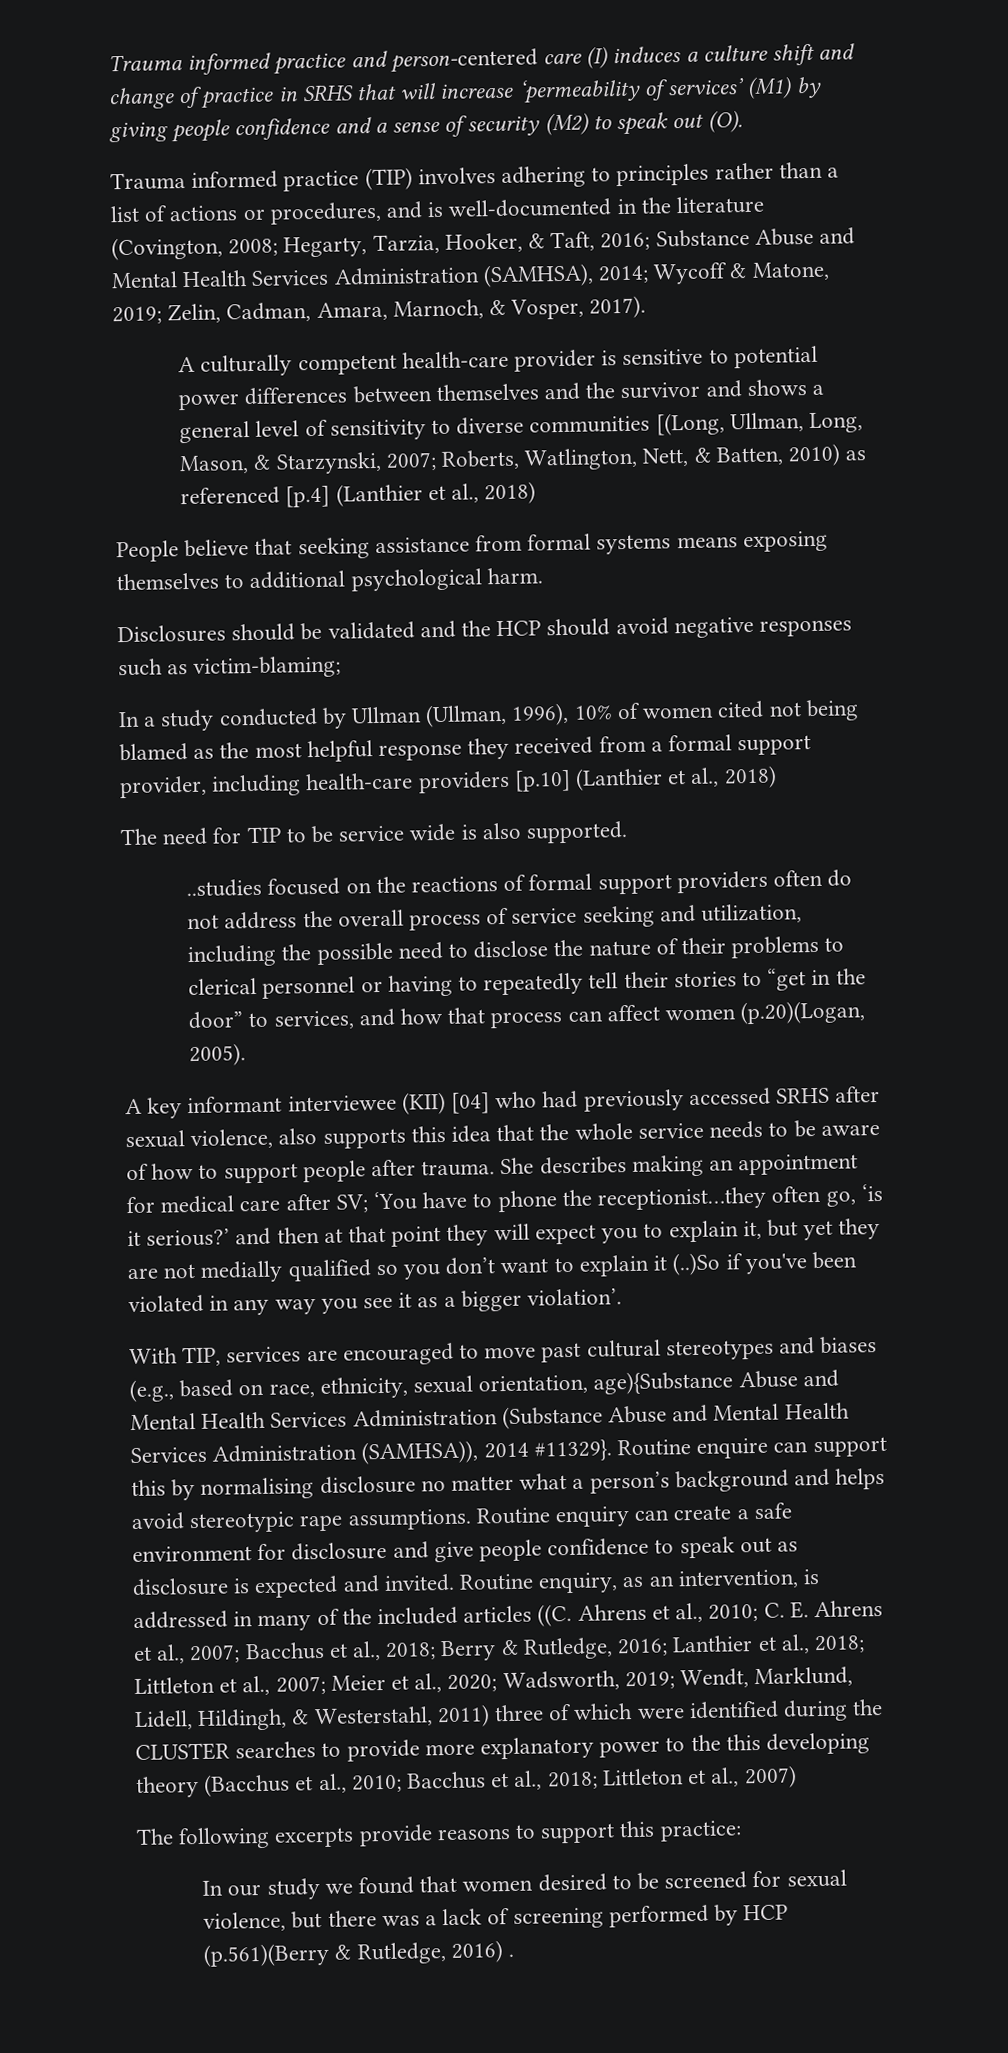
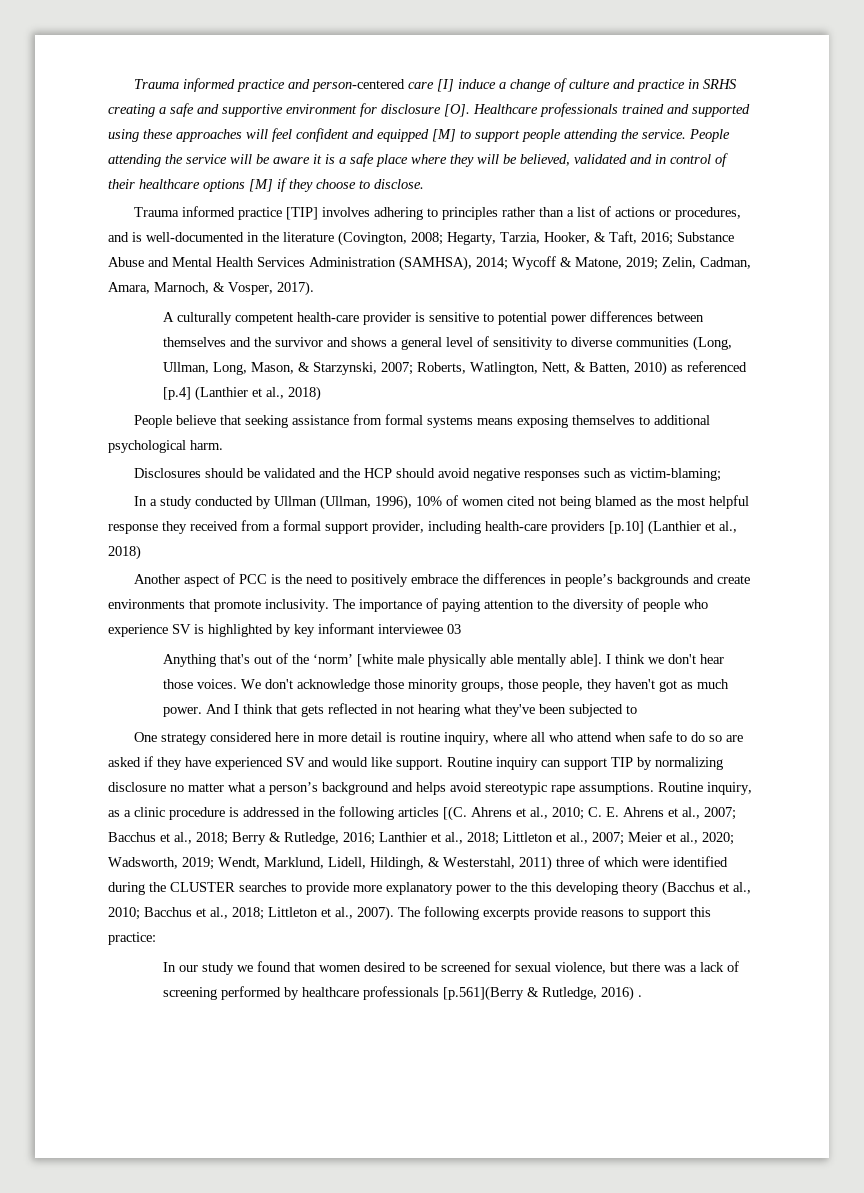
- Trauma informed practice and person-centered care (I) induces a culture shift and change of practice in SRHS that will increase ‘permeability of services’ (M1) by giving people confidence and a sense of security (M2) to speak out (O).
- Trauma informed practice (TIP) involves adhering to principles rather than a list of actions or procedures, and is well-documented in the literature (Covington, 2008; Hegarty, Tarzia, Hooker, & Taft, 2016; Substance Abuse and Mental Health Services Administration (SAMHSA), 2014; Wycoff & Matone, 2019; Zelin, Cadman, Amara, Marnoch, & Vosper, 2017).
+ Trauma informed practice and person-centered care [I] induce a change of culture and practice in SRHS creating a safe and supportive environment for disclosure [O]. Healthcare professionals trained and supported using these approaches will feel confident and equipped [M] to support people attending the service. People attending the service will be aware it is a safe place where they will be believed, validated and in control of their healthcare options [M] if they choose to disclose.
+ Trauma informed practice [TIP] involves adhering to principles rather than a list of actions or procedures, and is well-documented in the literature (Covington, 2008; Hegarty, Tarzia, Hooker, & Taft, 2016; Substance Abuse and Mental Health Services Administration (SAMHSA), 2014; Wycoff & Matone, 2019; Zelin, Cadman, Amara, Marnoch, & Vosper, 2017).
- A culturally competent health-care provider is sensitive to potential power differences between themselves and the survivor and shows a general level of sensitivity to diverse communities [(Long, Ullman, Long, Mason, & Starzynski, 2007; Roberts, Watlington, Nett, & Batten, 2010) as referenced [p.4] (Lanthier et al., 2018)
+ A culturally competent health-care provider is sensitive to potential power differences between themselves and the survivor and shows a general level of sensitivity to diverse communities (Long, Ullman, Long, Mason, & Starzynski, 2007; Roberts, Watlington, Nett, & Batten, 2010) as referenced [p.4] (Lanthier et al., 2018)
- The need for TIP to be service wide is also supported.
- ..studies focused on the reactions of formal support providers often do not address the overall process of service seeking and utilization, including the possible need to disclose the nature of their problems to clerical personnel or having to repeatedly tell their stories to “get in the door” to services, and how that process can affect women (p.20)(Logan, 2005).
- A key informant interviewee (KII) [04] who had previously accessed SRHS after sexual violence, also supports this idea that the whole service needs to be aware of how to support people after trauma. She describes making an appointment for medical care after SV; ‘You have to phone the receptionist…they often go, ‘is it serious?’ and then at that point they will expect you to explain it, but yet they are not medially qualified so you don’t want to explain it (..)So if you've been violated in any way you see it as a bigger violation’.
- With TIP, services are encouraged to move past cultural stereotypes and biases (e.g., based on race, ethnicity, sexual orientation, age){Substance Abuse and Mental Health Services Administration (Substance Abuse and Mental Health Services Administration (SAMHSA)), 2014 #11329}. Routine enquire can support this by normalising disclosure no matter what a person’s background and helps avoid stereotypic rape assumptions.
+ Another aspect of PCC is the need to positively embrace the differences in people’s backgrounds and create environments that promote inclusivity. The importance of paying attention to the diversity of people who experience SV is highlighted by key informant interviewee 03
+ Anything that's out of the ‘norm’ [white male physically able mentally able]. I think we don't hear those voices. We don't acknowledge those minority groups, those people, they haven't got as much power. And I think that gets reflected in not hearing what they've been subjected to
+ One strategy considered here in more detail is routine inquiry, where all who attend when safe to do so are asked if they have experienced SV and would like support. Routine inquiry can support TIP by normalizing disclosure no matter what a person’s background and helps avoid stereotypic rape assumptions.
- Routine enquiry can create a safe environment for disclosure and give people confidence to speak out as disclosure is expected and invited. Routine enquiry, as an intervention, is addressed in many of the included articles ((C. Ahrens et al., 2010;
+ Routine inquiry, as a clinic procedure is addressed in the following articles [(C. Ahrens et al., 2010;
- Littleton et al., 2007)
- The following excerpts provide reasons to support this practice:
+ Littleton et al., 2007). The following excerpts provide reasons to support this practice:
- In our study we found that women desired to be screened for sexual violence, but there was a lack of screening performed by HCP (p.561)(Berry & Rutledge, 2016) .
+ In our study we found that women desired to be screened for sexual violence, but there was a lack of screening performed by healthcare professionals [p.561](Berry & Rutledge, 2016) .

